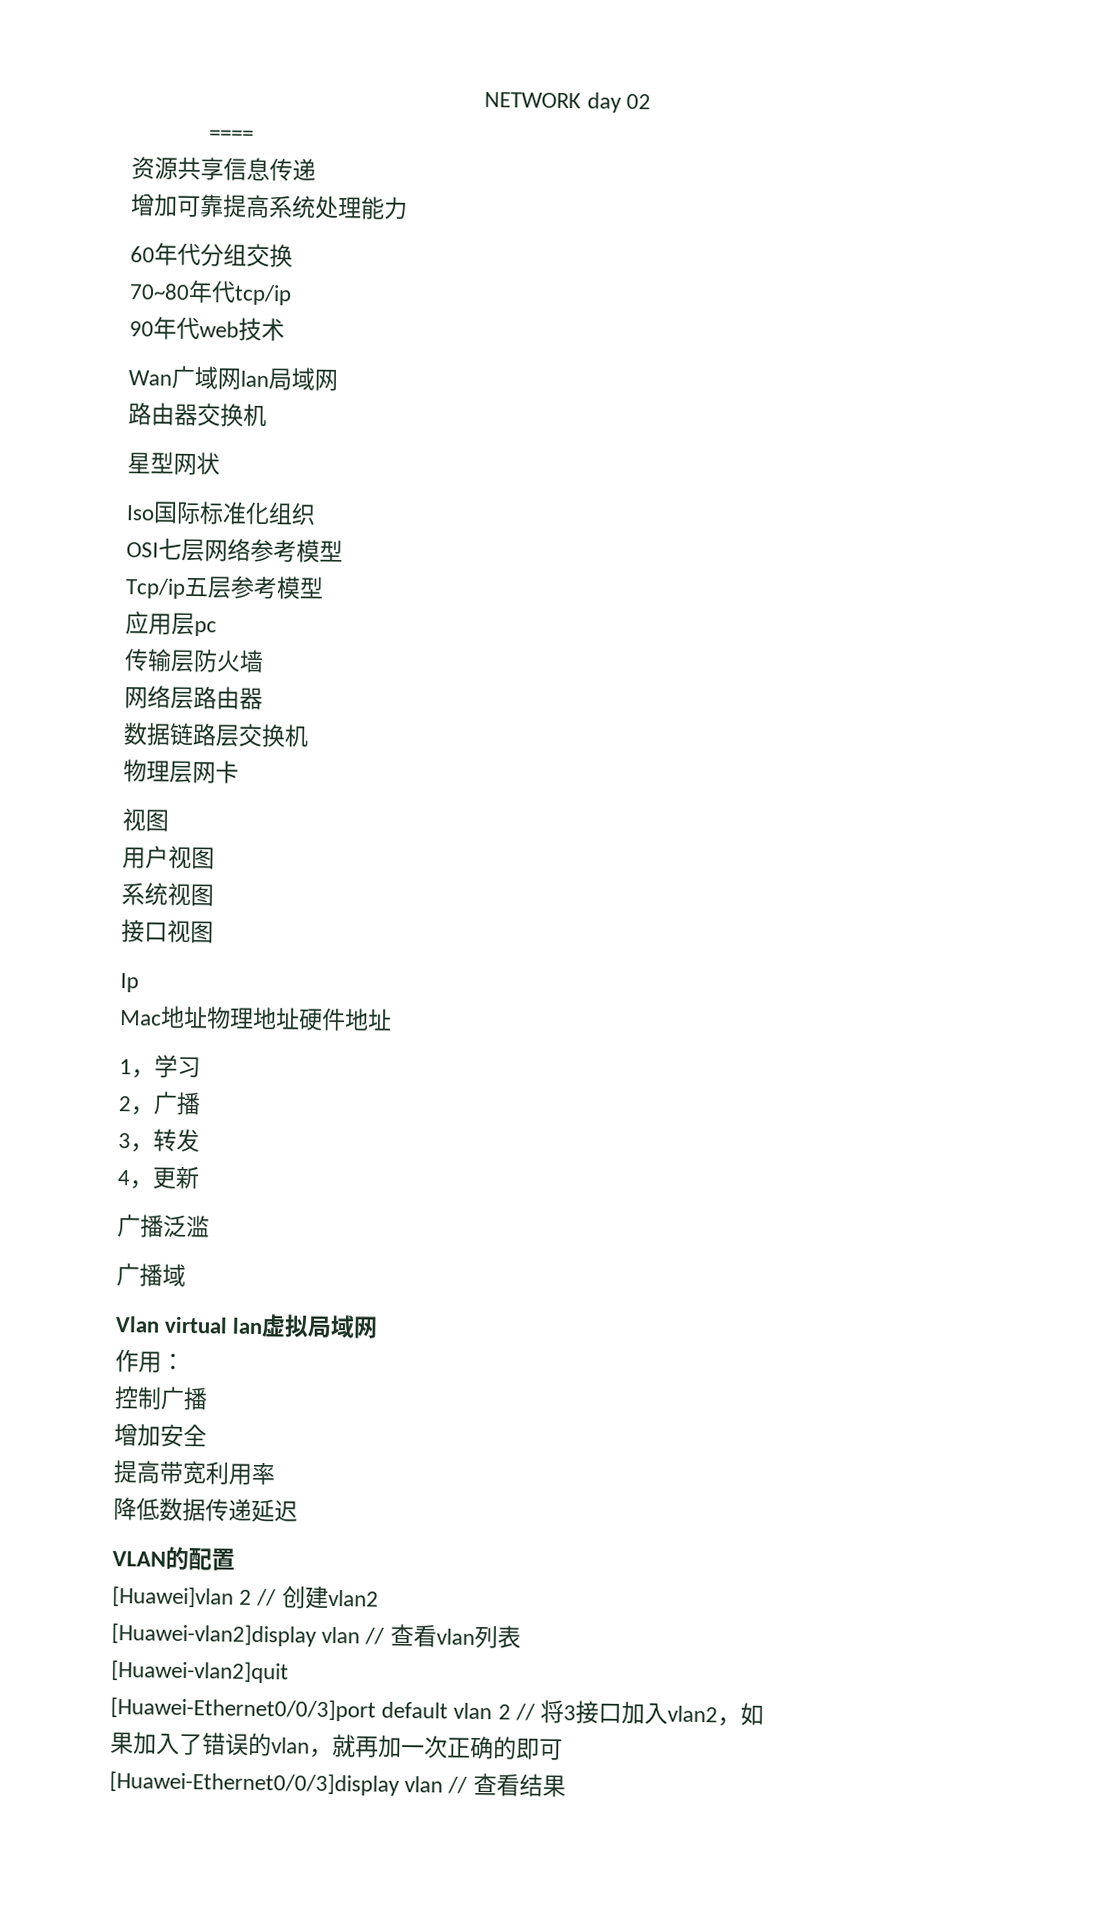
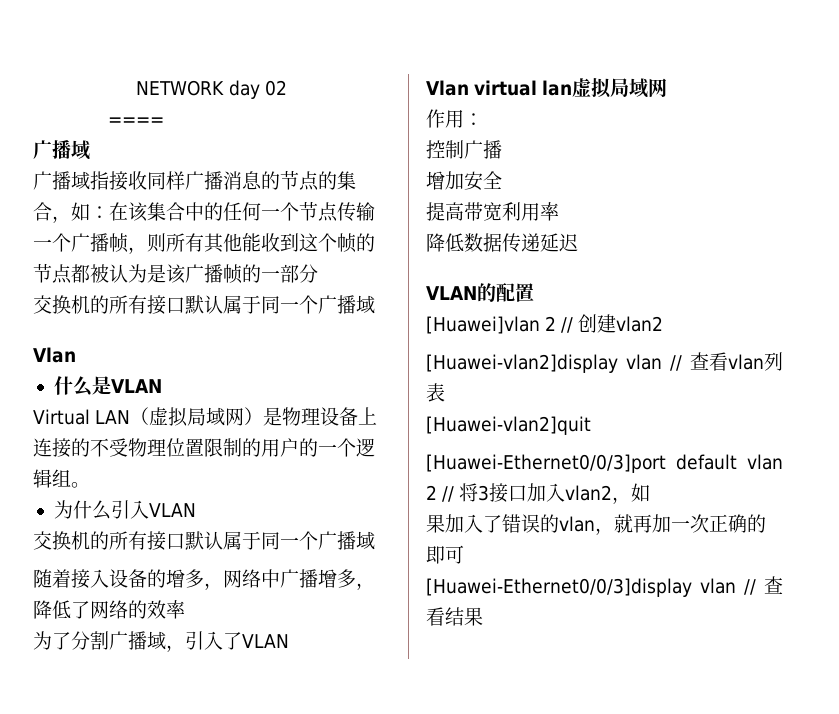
  ====
- 资源共享信息传递
- 增加可靠提高系统处理能力
- 60年代分组交换
- 70~80年代tcp/ip
- 90年代web技术
- Wan广域网lan局域网
- 路由器交换机
- 星型网状
- Iso国际标准化组织
- OSI七层网络参考模型
- Tcp/ip五层参考模型
- 应用层pc
- 传输层防火墙
- 网络层路由器
- 数据链路层交换机
- 物理层网卡
- 视图
- 用户视图
- 系统视图
- 接口视图
- Ip
- Mac地址物理地址硬件地址
- 1，学习
- 2，广播
- 3，转发
- 4，更新
- 广播泛滥
  广播域
+ 广播域指接收同样广播消息的节点的集合，如：在该集合中的任何一个节点传输一个广播帧，则所有其他能收到这个帧的节点都被认为是该广播帧的一部分
+ 交换机的所有接口默认属于同一个广播域
+ Vlan
+ 什么是VLAN
+ Virtual LAN（虚拟局域网）是物理设备上连接的不受物理位置限制的用户的一个逻辑组。
+ 为什么引入VLAN
+ 交换机的所有接口默认属于同一个广播域
+ 随着接入设备的增多，网络中广播增多，降低了网络的效率
+ 为了分割广播域，引入了VLAN

